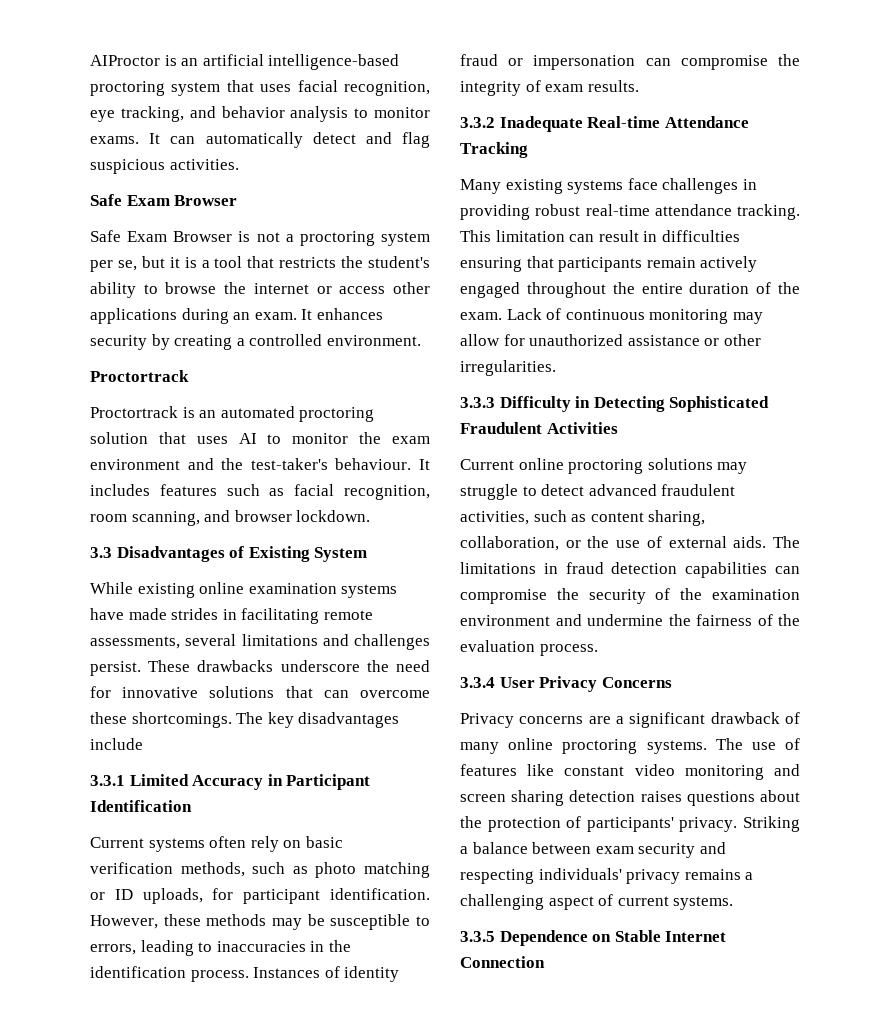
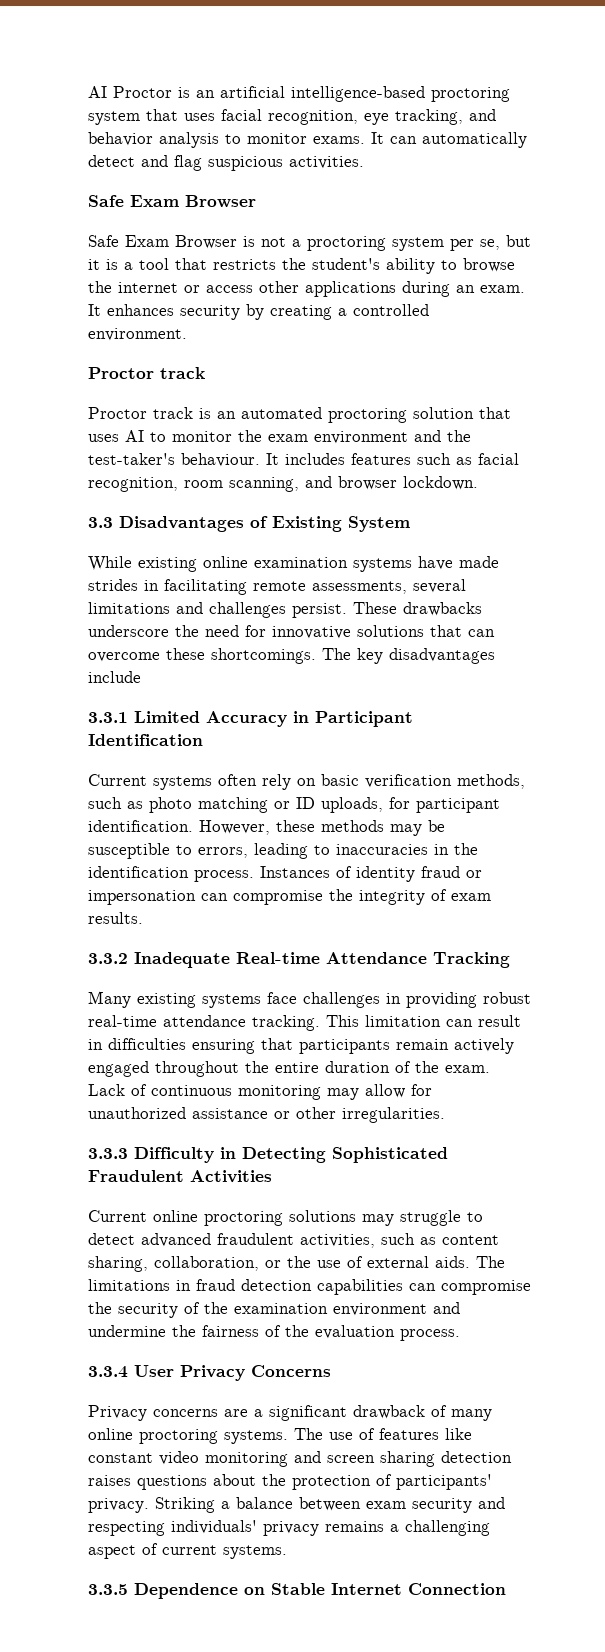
- AIProctor is an artificial intelligence-based proctoring system that uses facial recognition, eye tracking, and behavior analysis to monitor exams.
+ AI Proctor is an artificial intelligence-based proctoring system that uses facial recognition, eye tracking, and behavior analysis to monitor exams.
  It enhances security by creating a controlled environment.
- Proctortrack
- Proctortrack is an automated proctoring solution that uses AI to monitor the exam environment and the test-taker's behaviour.
+ Proctor track
+ Proctor track is an automated proctoring solution that uses AI to monitor the exam environment and the test-taker's behaviour.

